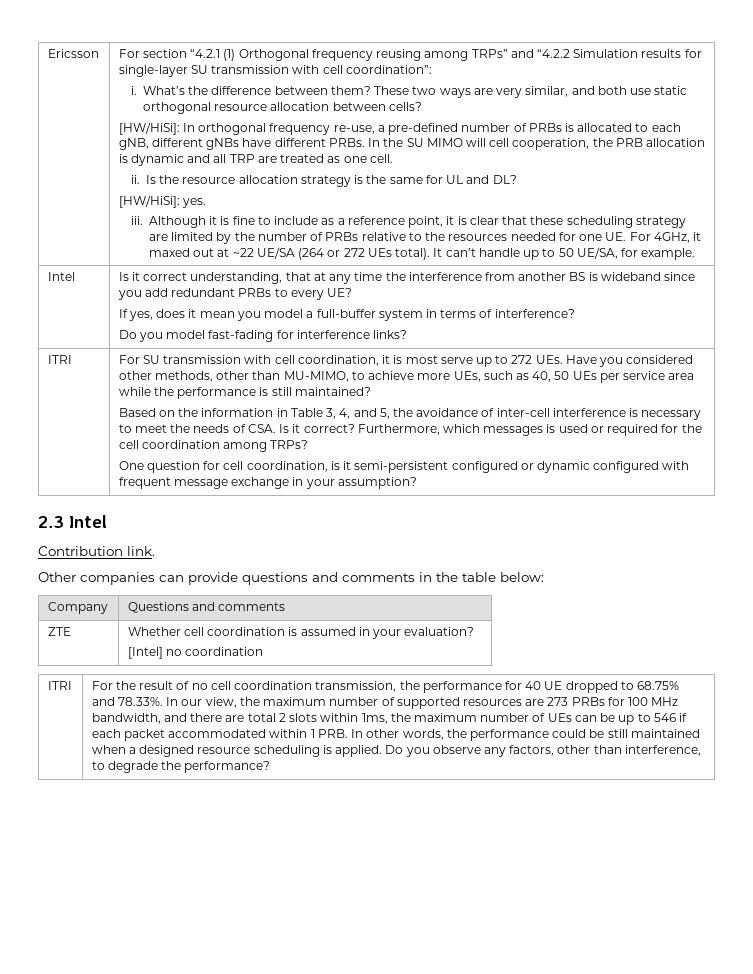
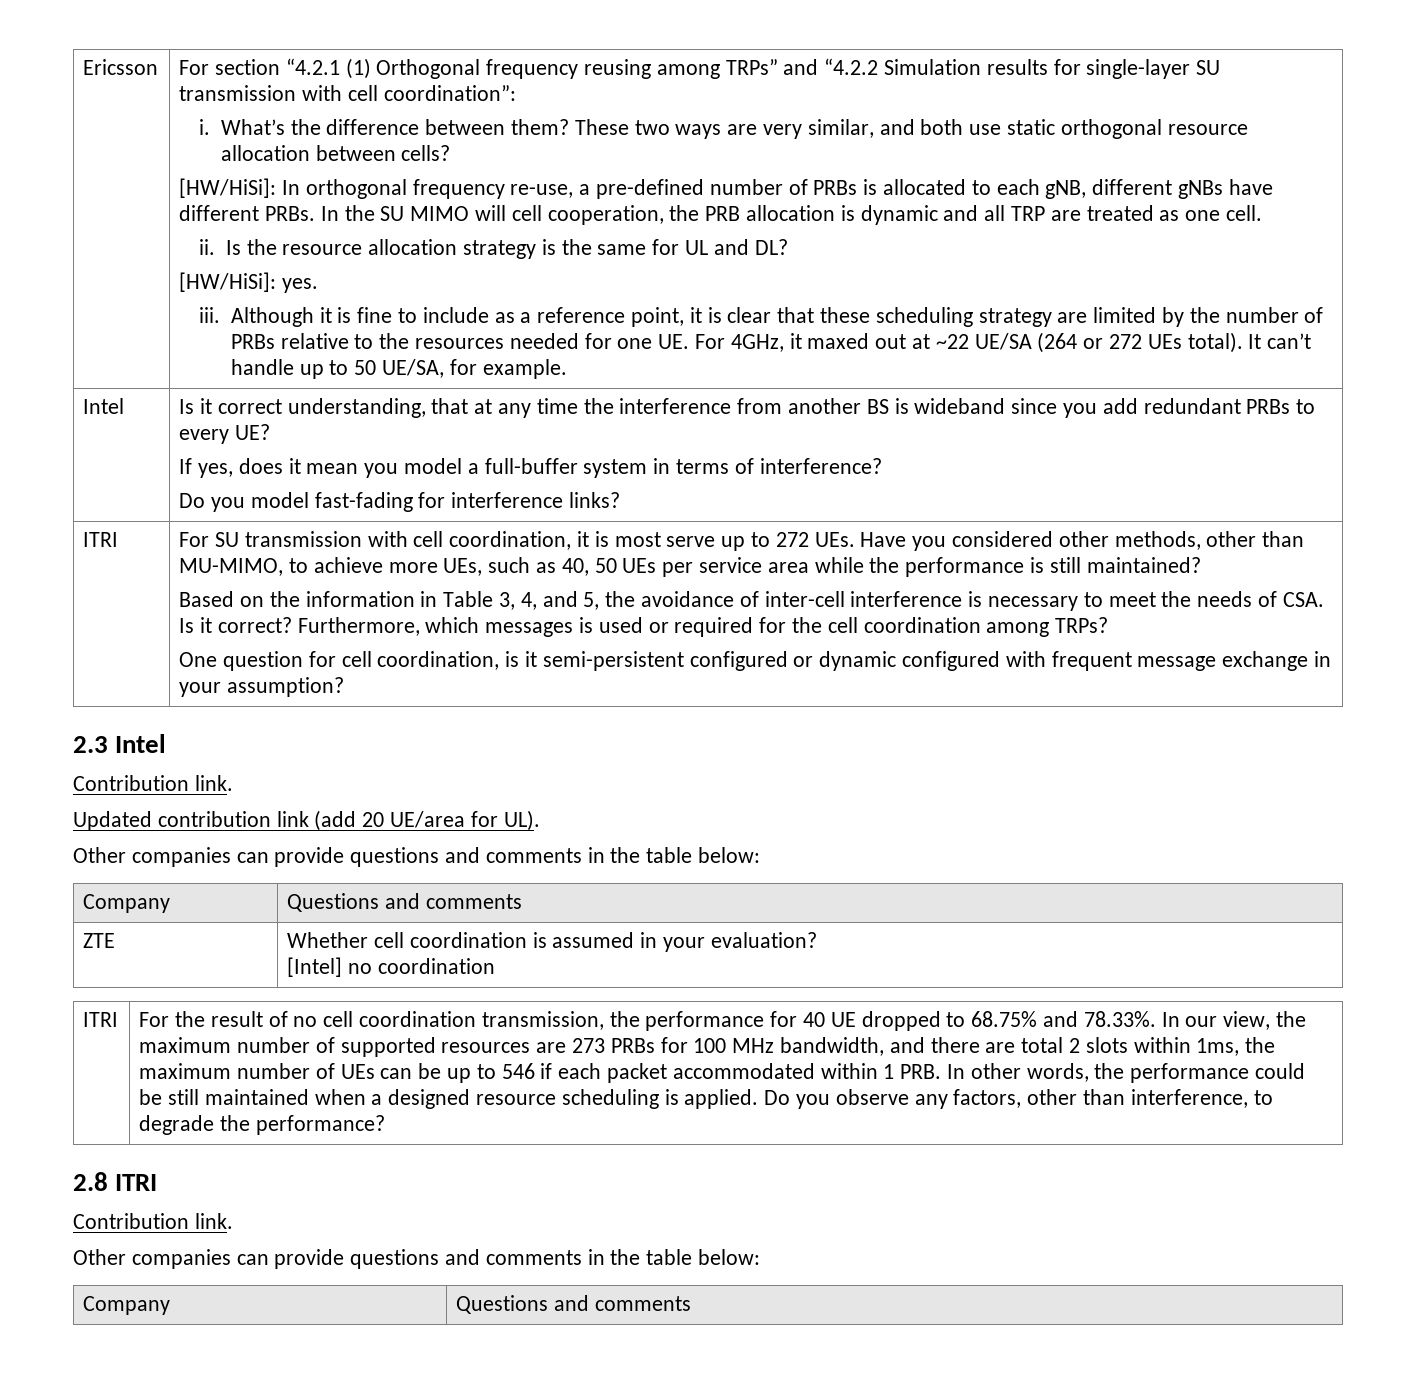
+ Updated contribution link (add 20 UE/area for UL).
+ 2.8 ITRI
+ Contribution link.
+ Other companies can provide questions and comments in the table below:
+ Company | Questions and comments

